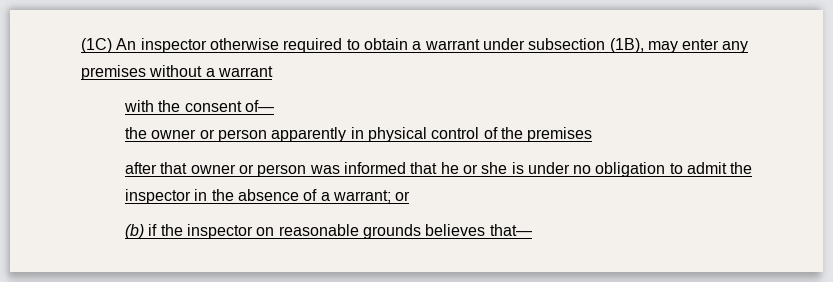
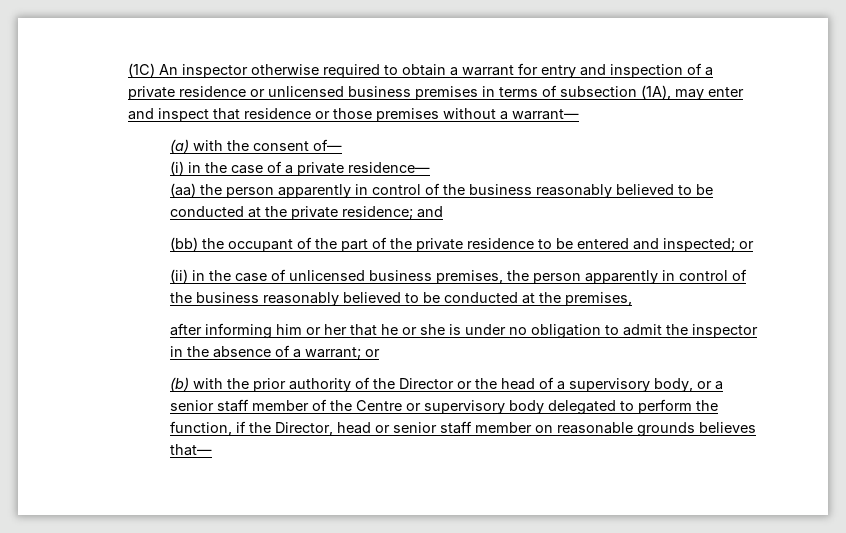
- (1C) An inspector otherwise required to obtain a warrant under subsection (1B), may enter any premises without a warrant
- with the consent of—
+ (1C) An inspector otherwise required to obtain a warrant for entry and inspection of a private residence or unlicensed business premises in terms of subsection (1A), may enter and inspect that residence or those premises without a warrant—
+ (a) with the consent of—
- the owner or person apparently in physical control of the premises
- after that owner or person was informed that he or she is under no obligation to admit the inspector in the absence of a warrant; or
+ (i) in the case of a private residence—
+ (aa) the person apparently in control of the business reasonably believed to be conducted at the private residence; and
+ (bb) the occupant of the part of the private residence to be entered and inspected; or
+ (ii) in the case of unlicensed business premises, the person apparently in control of the business reasonably believed to be conducted at the premises,
+ after informing him or her that he or she is under no obligation to admit the inspector in the absence of a warrant; or
- (b) if the inspector on reasonable grounds believes that—
+ (b) with the prior authority of the Director or the head of a supervisory body, or a senior staff member of the Centre or supervisory body delegated to perform the function, if the Director, head or senior staff member on reasonable grounds believes that—

